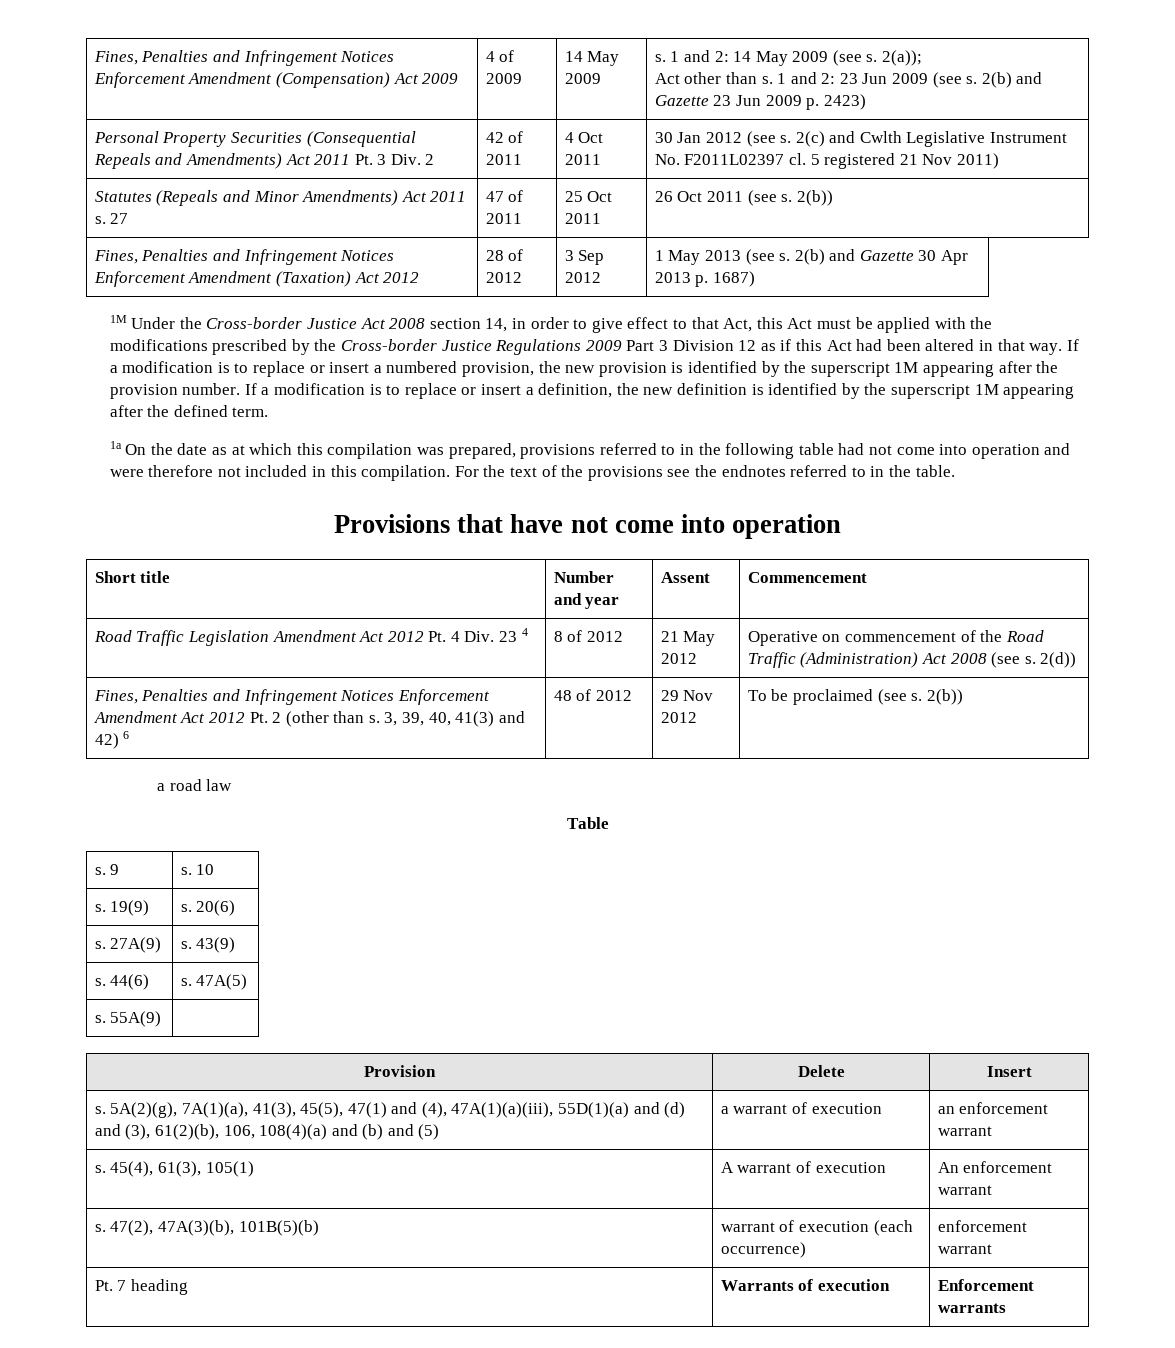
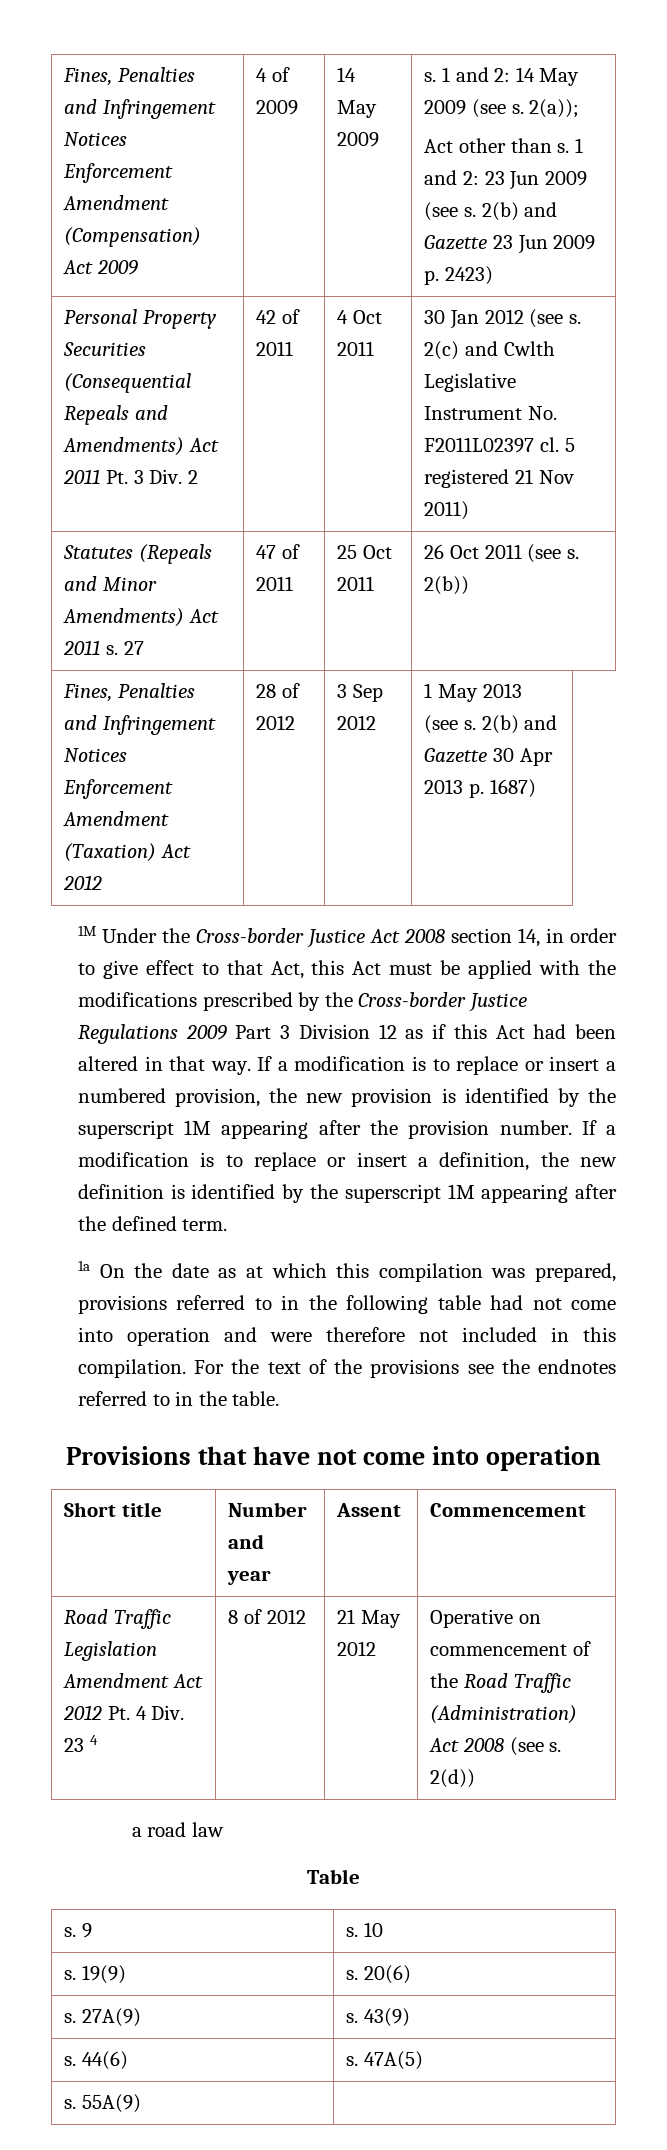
- Fines, Penalties and Infringement Notices Enforcement Amendment Act 2012 Pt. 2 (other than s. 3, 39, 40, 41(3) and 42) 6 | 48 of 2012 | 29 Nov 2012 | To be proclaimed (see s. 2(b))
- Provision | Delete | Insert
- s. 5A(2)(g), 7A(1)(a), 41(3), 45(5), 47(1) and (4), 47A(1)(a)(iii), 55D(1)(a) and (d) and (3), 61(2)(b), 106, 108(4)(a) and (b) and (5) | a warrant of execution | an enforcement warrant
- s. 45(4), 61(3), 105(1) | A warrant of execution | An enforcement warrant
- s. 47(2), 47A(3)(b), 101B(5)(b) | warrant of execution (each occurrence) | enforcement warrant
- Pt. 7 heading | Warrants of execution | Enforcement warrants

